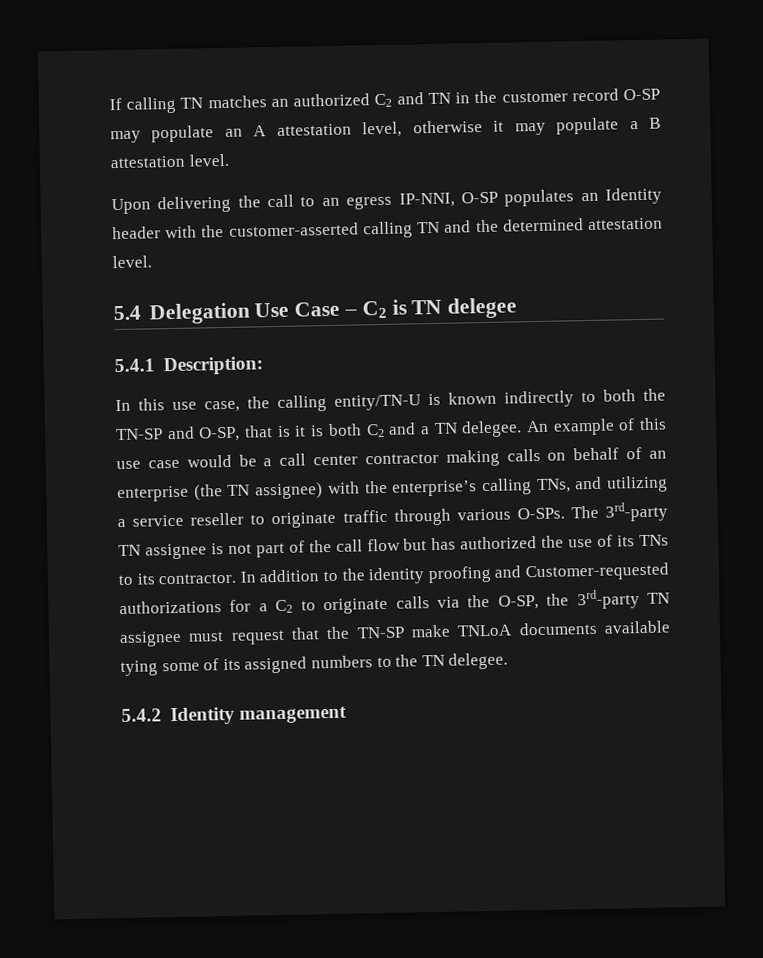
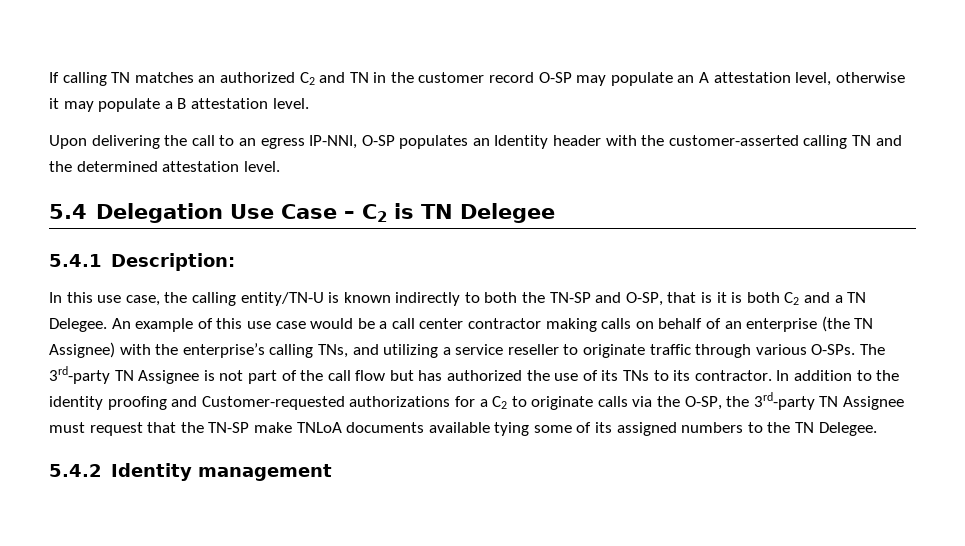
- 5.4 Delegation Use Case – C2 is TN delegee
+ 5.4 Delegation Use Case – C2 is TN Delegee
- In this use case, the calling entity/TN-U is known indirectly to both the TN-SP and O-SP, that is it is both C2 and a TN delegee.
+ In this use case, the calling entity/TN-U is known indirectly to both the TN-SP and O-SP, that is it is both C2 and a TN Delegee.
- An example of this use case would be a call center contractor making calls on behalf of an enterprise (the TN assignee) with the enterprise’s calling TNs, and utilizing a service reseller to originate traffic through various O-SPs.
+ An example of this use case would be a call center contractor making calls on behalf of an enterprise (the TN Assignee) with the enterprise’s calling TNs, and utilizing a service reseller to originate traffic through various O-SPs.
- The 3rd-party TN assignee is not part of the call flow but has authorized the use of its TNs to its contractor.
+ The 3rd-party TN Assignee is not part of the call flow but has authorized the use of its TNs to its contractor.
- In addition to the identity proofing and Customer-requested authorizations for a C2 to originate calls via the O-SP, the 3rd-party TN assignee must request that the TN-SP make TNLoA documents available tying some of its assigned numbers to the TN delegee.
+ In addition to the identity proofing and Customer-requested authorizations for a C2 to originate calls via the O-SP, the 3rd-party TN Assignee must request that the TN-SP make TNLoA documents available tying some of its assigned numbers to the TN Delegee.

